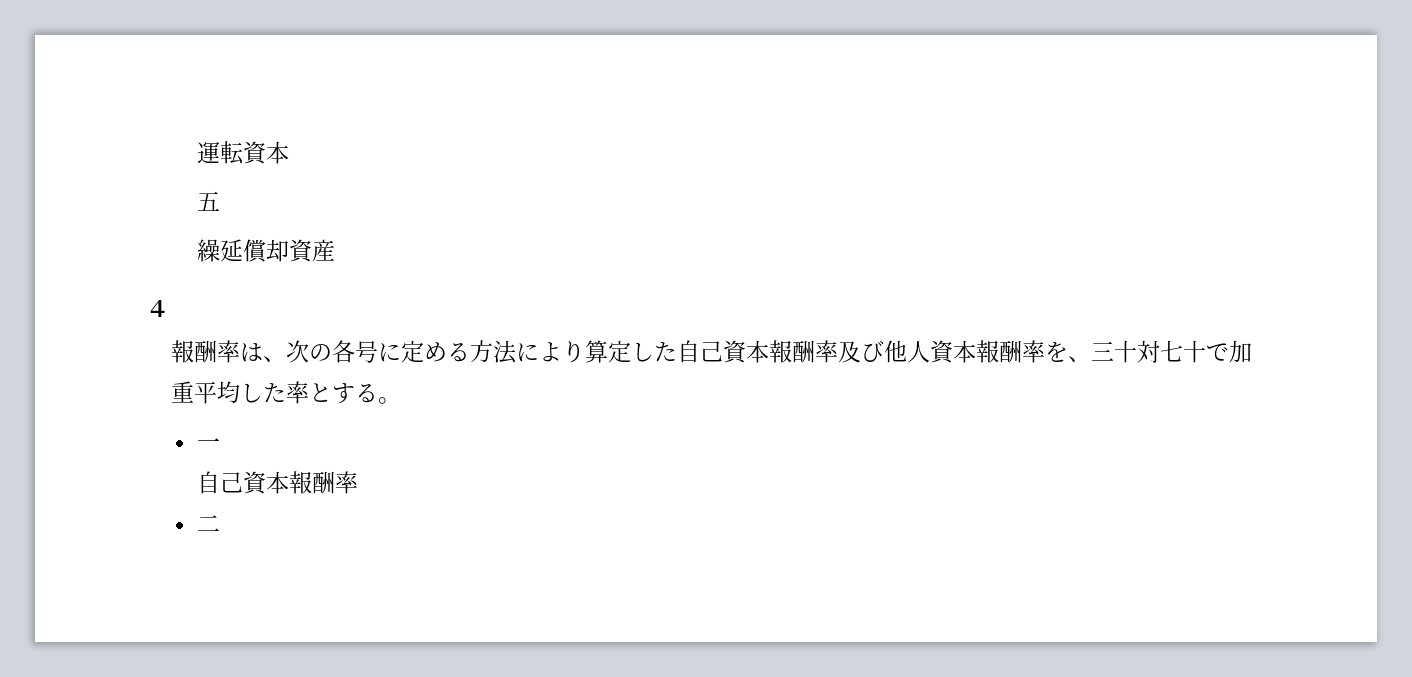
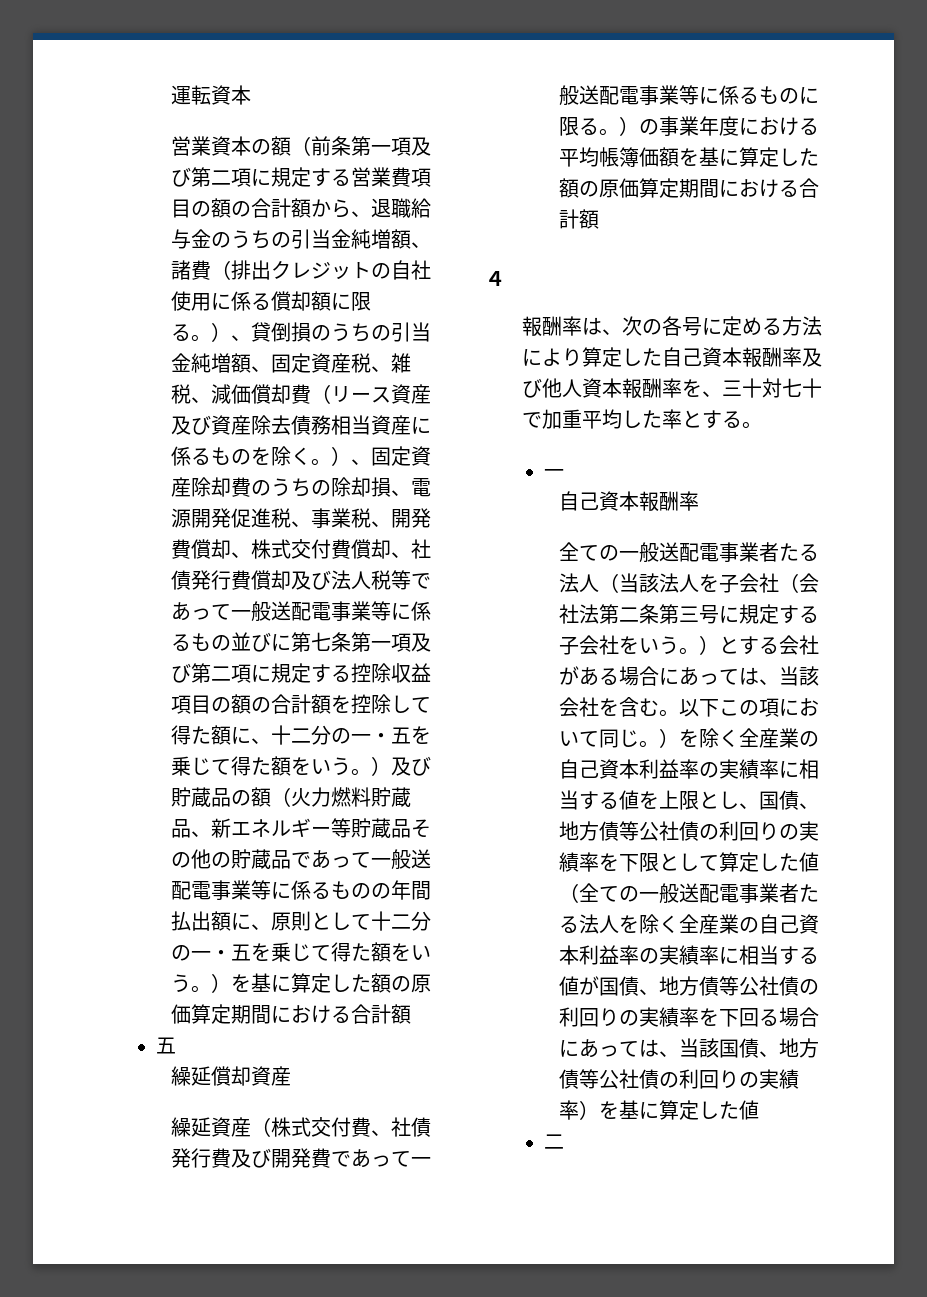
+ 営業資本の額（前条第一項及び第二項に規定する営業費項目の額の合計額から、退職給与金のうちの引当金純増額、諸費（排出クレジットの自社使用に係る償却額に限る。）、貸倒損のうちの引当金純増額、固定資産税、雑税、減価償却費（リース資産及び資産除去債務相当資産に係るものを除く。）、固定資産除却費のうちの除却損、電源開発促進税、事業税、開発費償却、株式交付費償却、社債発行費償却及び法人税等であって一般送配電事業等に係るもの並びに第七条第一項及び第二項に規定する控除収益項目の額の合計額を控除して得た額に、十二分の一・五を乗じて得た額をいう。）及び貯蔵品の額（火力燃料貯蔵品、新エネルギー等貯蔵品その他の貯蔵品であって一般送配電事業等に係るものの年間払出額に、原則として十二分の一・五を乗じて得た額をいう。）を基に算定した額の原価算定期間における合計額
  五
  繰延償却資産
+ 繰延資産（株式交付費、社債発行費及び開発費であって一般送配電事業等に係るものに限る。）の事業年度における平均帳簿価額を基に算定した額の原価算定期間における合計額
+ 全ての一般送配電事業者たる法人（当該法人を子会社（会社法第二条第三号に規定する子会社をいう。）とする会社がある場合にあっては、当該会社を含む。以下この項において同じ。）を除く全産業の自己資本利益率の実績率に相当する値を上限とし、国債、地方債等公社債の利回りの実績率を下限として算定した値（全ての一般送配電事業者たる法人を除く全産業の自己資本利益率の実績率に相当する値が国債、地方債等公社債の利回りの実績率を下回る場合にあっては、当該国債、地方債等公社債の利回りの実績率）を基に算定した値

